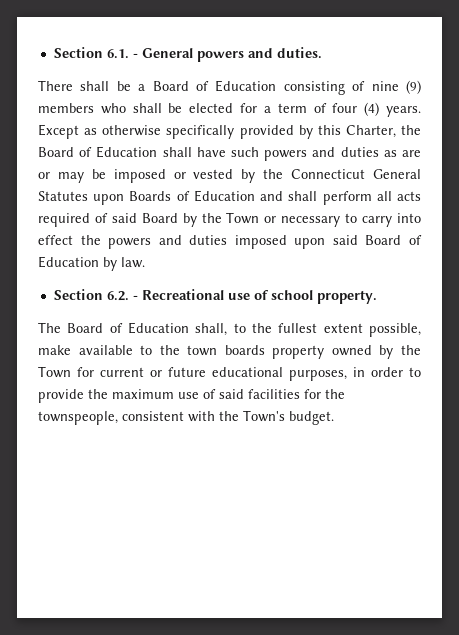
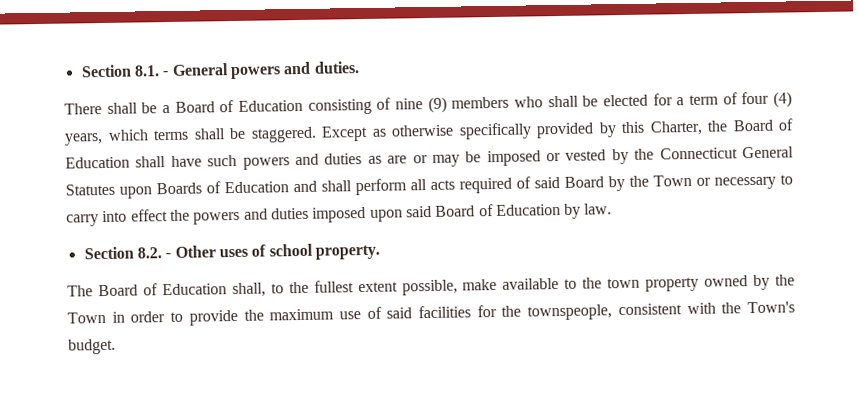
- Section 6.1. - General powers and duties.
+ Section 8.1. - General powers and duties.
- There shall be a Board of Education consisting of nine (9) members who shall be elected for a term of four (4) years.
+ There shall be a Board of Education consisting of nine (9) members who shall be elected for a term of four (4) years, which terms shall be staggered.
- Section 6.2. - Recreational use of school property.
+ Section 8.2. - Other uses of school property.
- The Board of Education shall, to the fullest extent possible, make available to the town boards property owned by the Town for current or future educational purposes, in order to provide the maximum use of said facilities for the townspeople, consistent with the Town's budget.
+ The Board of Education shall, to the fullest extent possible, make available to the town property owned by the Town in order to provide the maximum use of said facilities for the townspeople, consistent with the Town's budget.

